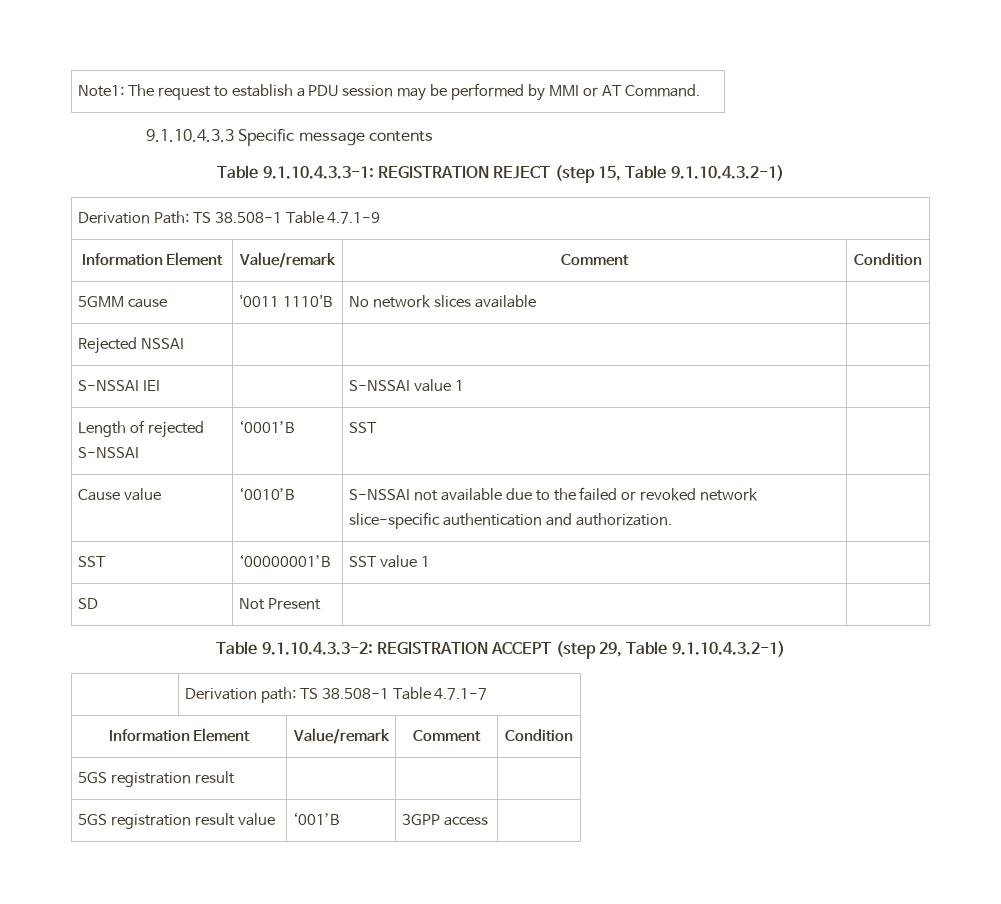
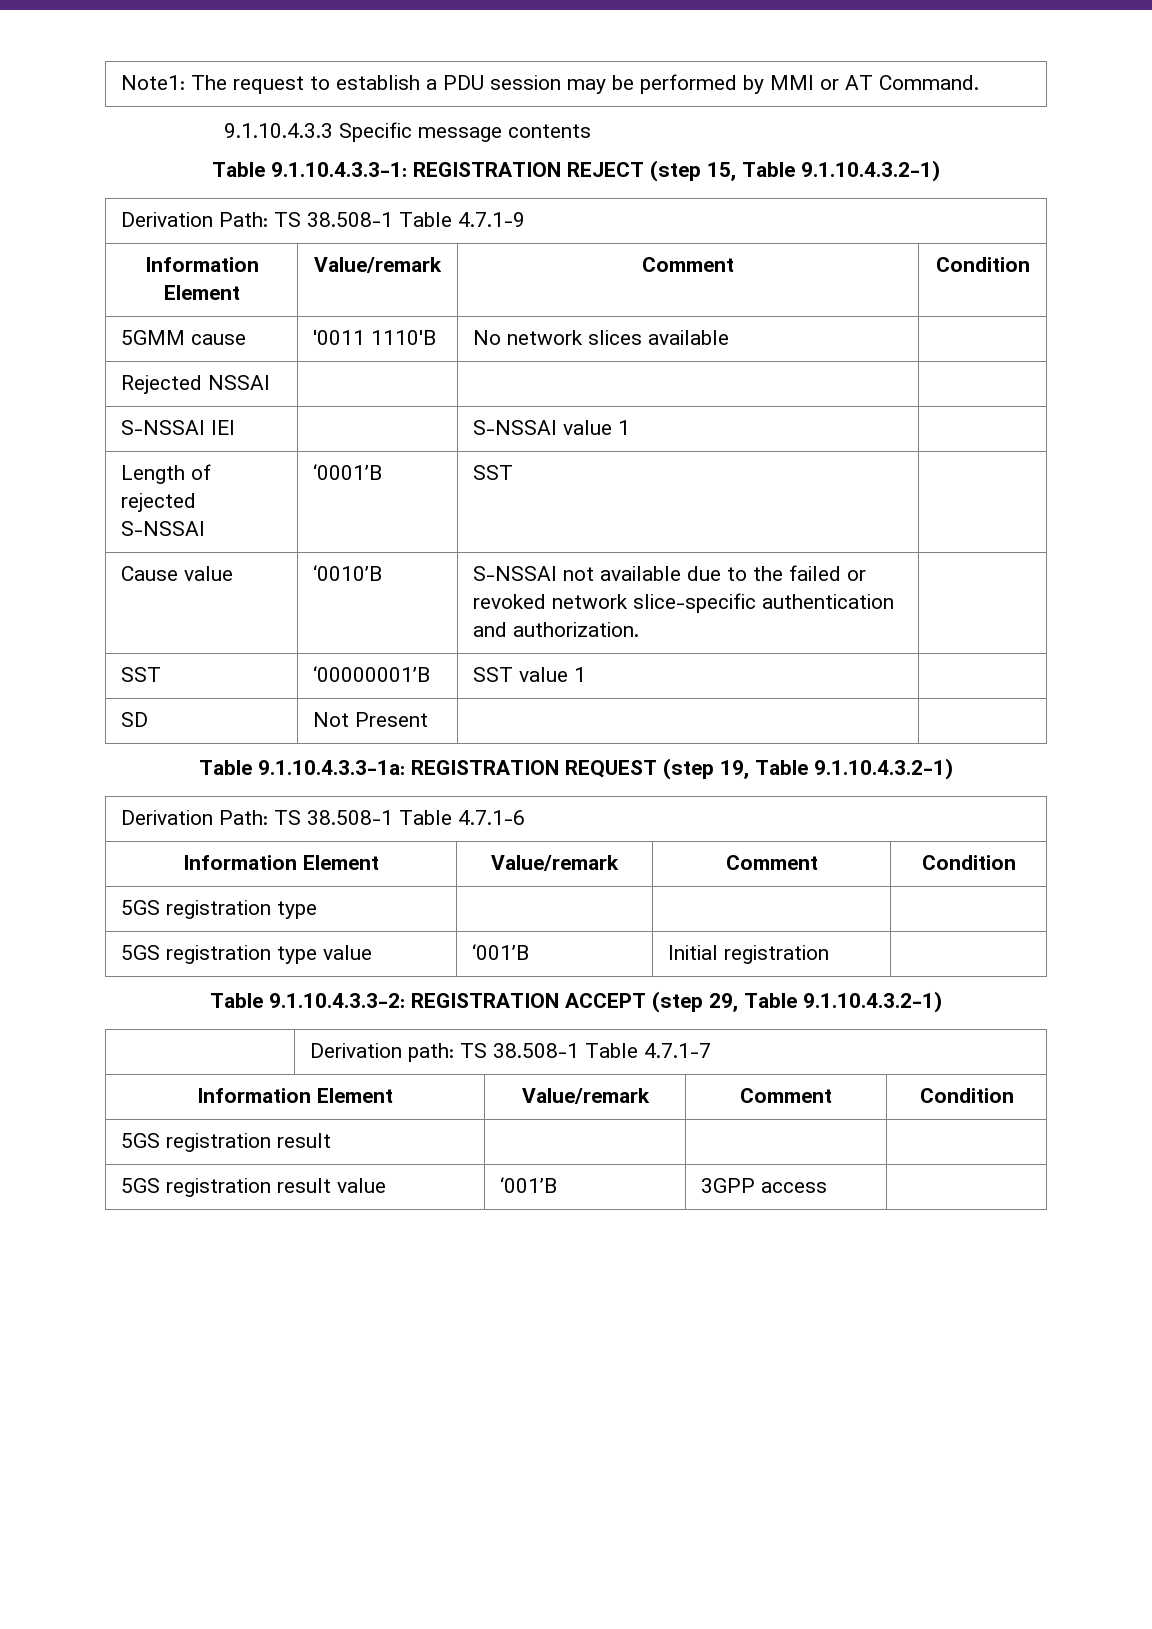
+ Table 9.1.10.4.3.3-1a: REGISTRATION REQUEST (step 19, Table 9.1.10.4.3.2-1)
+ Derivation Path: TS 38.508-1 Table 4.7.1-6
+ Information Element | Value/remark | Comment | Condition
+ 5GS registration type | | |
+ 5GS registration type value | ‘001’B | Initial registration |

